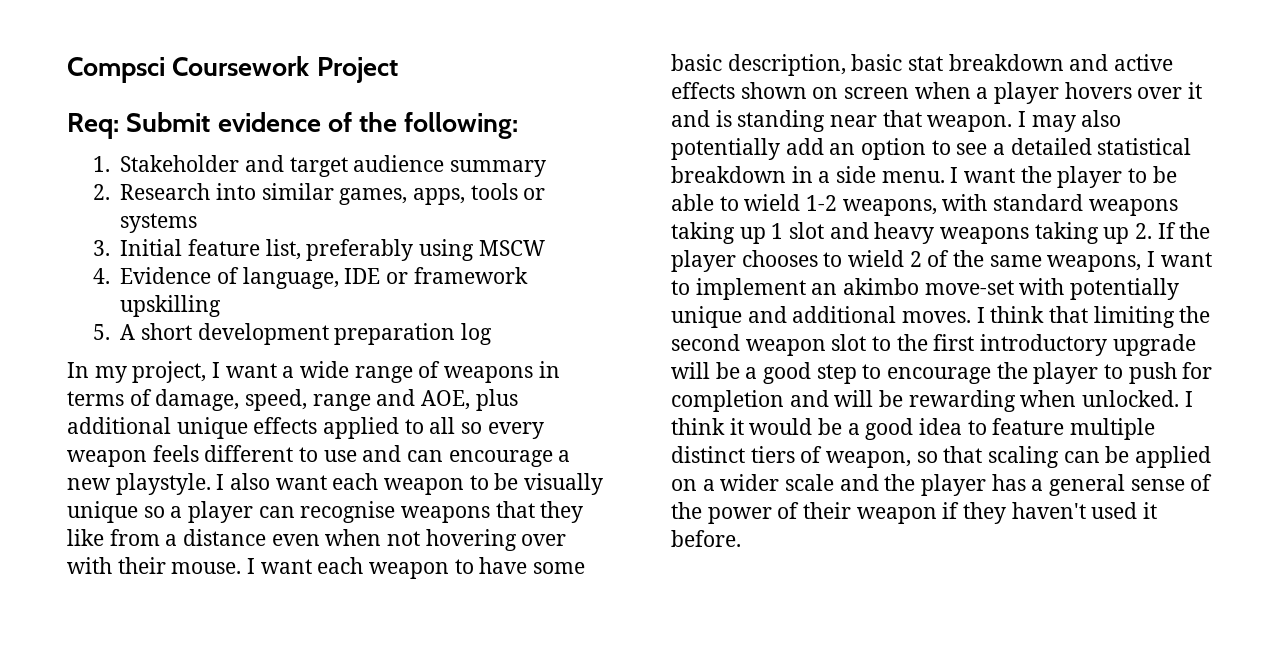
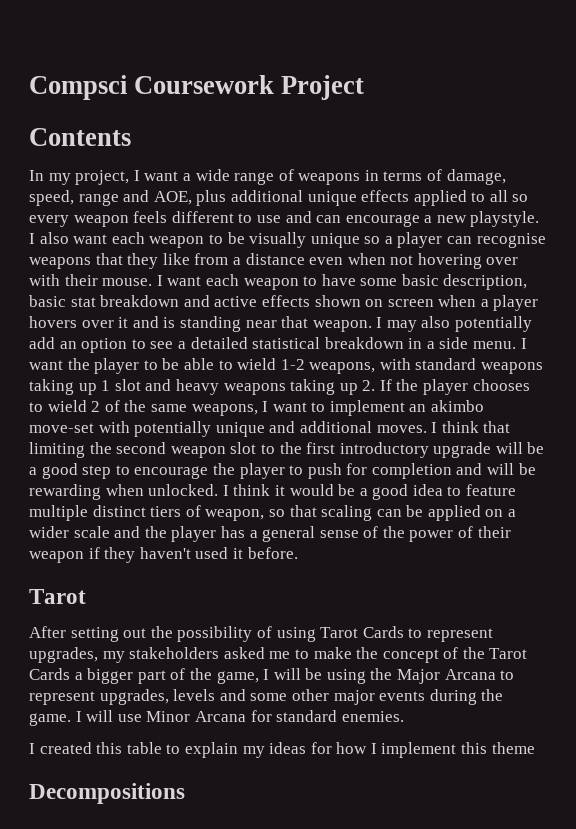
- Req: Submit evidence of the following:
- 1. Stakeholder and target audience summary
- 2. Research into similar games, apps, tools or systems
- 3. Initial feature list, preferably using MSCW
- 4. Evidence of language, IDE or framework upskilling
- 5. A short development preparation log
+ Contents
  I think it would be a good idea to feature multiple distinct tiers of weapon, so that scaling can be applied on a wider scale and the player has a general sense of the power of their weapon if they haven't used it before.
+ Tarot
+ After setting out the possibility of using Tarot Cards to represent upgrades, my stakeholders asked me to make the concept of the Tarot Cards a bigger part of the game, I will be using the Major Arcana to represent upgrades, levels and some other major events during the game. I will use Minor Arcana for standard enemies.
+ I created this table to explain my ideas for how I implement this theme
+ Decompositions

